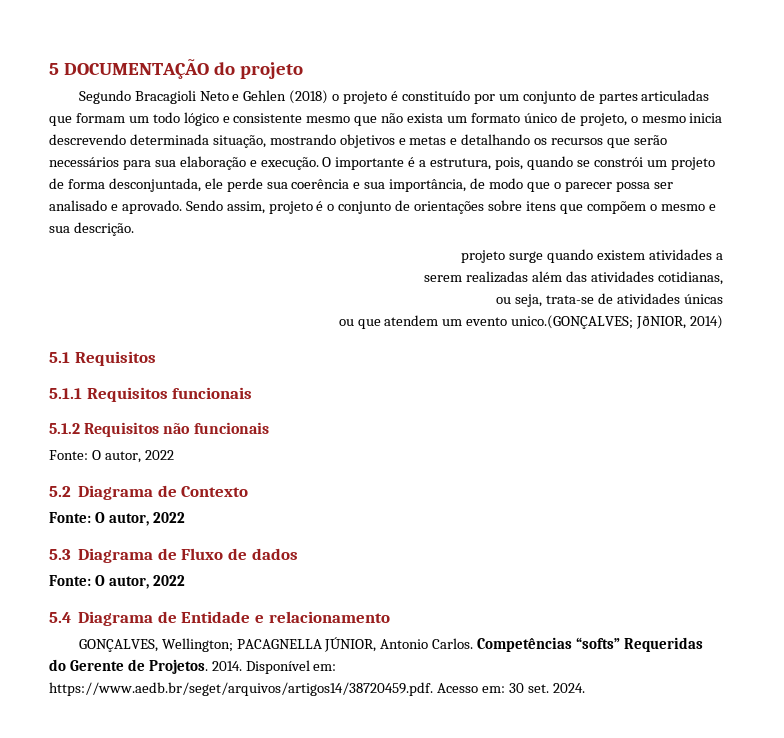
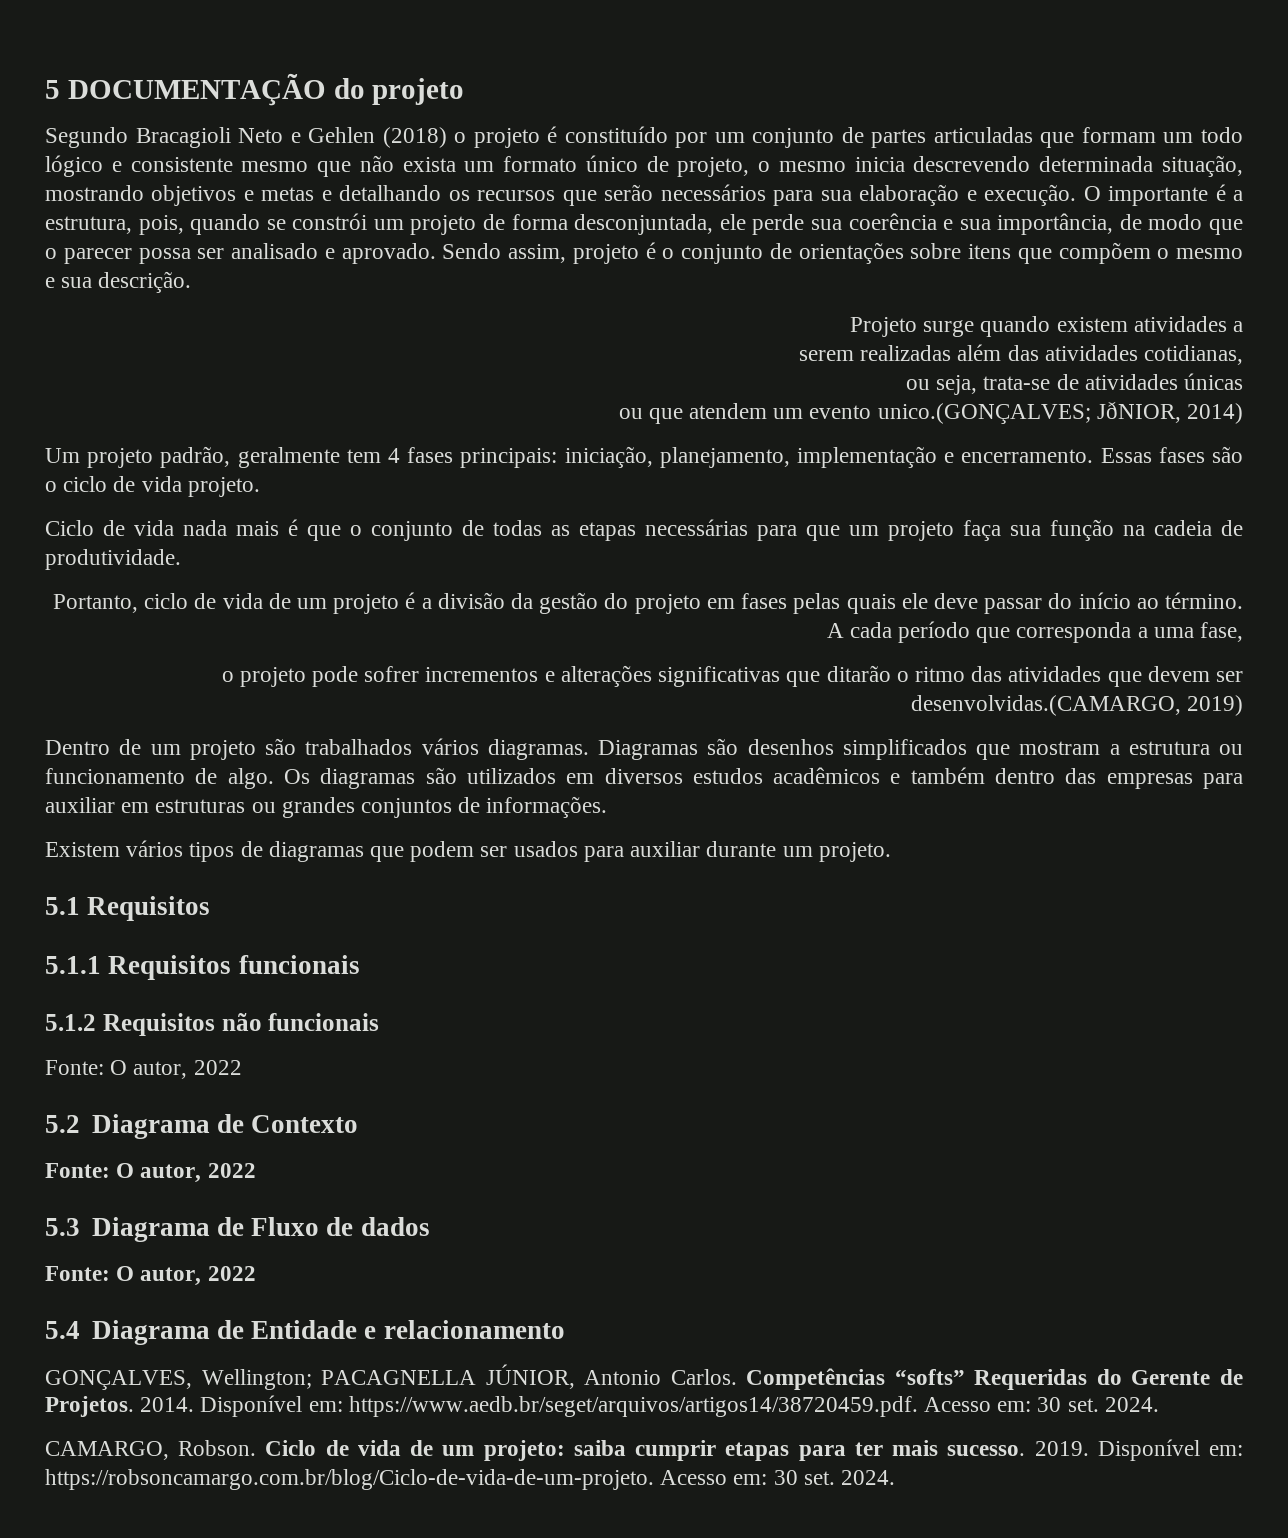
- projeto surge quando existem atividades a
+ Projeto surge quando existem atividades a
+ Um projeto padrão, geralmente tem 4 fases principais: iniciação, planejamento, implementação e encerramento. Essas fases são o ciclo de vida projeto.
+ Ciclo de vida nada mais é que o conjunto de todas as etapas necessárias para que um projeto faça sua função na cadeia de produtividade.
+ Portanto, ciclo de vida de um projeto é a divisão da gestão do projeto em fases pelas quais ele deve passar do início ao término. A cada período que corresponda a uma fase,
+ o projeto pode sofrer incrementos e alterações significativas que ditarão o ritmo das atividades que devem ser desenvolvidas.(CAMARGO, 2019)
+ Dentro de um projeto são trabalhados vários diagramas. Diagramas são desenhos simplificados que mostram a estrutura ou funcionamento de algo. Os diagramas são utilizados em diversos estudos acadêmicos e também dentro das empresas para auxiliar em estruturas ou grandes conjuntos de informações.
+ Existem vários tipos de diagramas que podem ser usados para auxiliar durante um projeto.
+ CAMARGO, Robson. Ciclo de vida de um projeto: saiba cumprir etapas para ter mais sucesso. 2019. Disponível em: https://robsoncamargo.com.br/blog/Ciclo-de-vida-de-um-projeto. Acesso em: 30 set. 2024.

